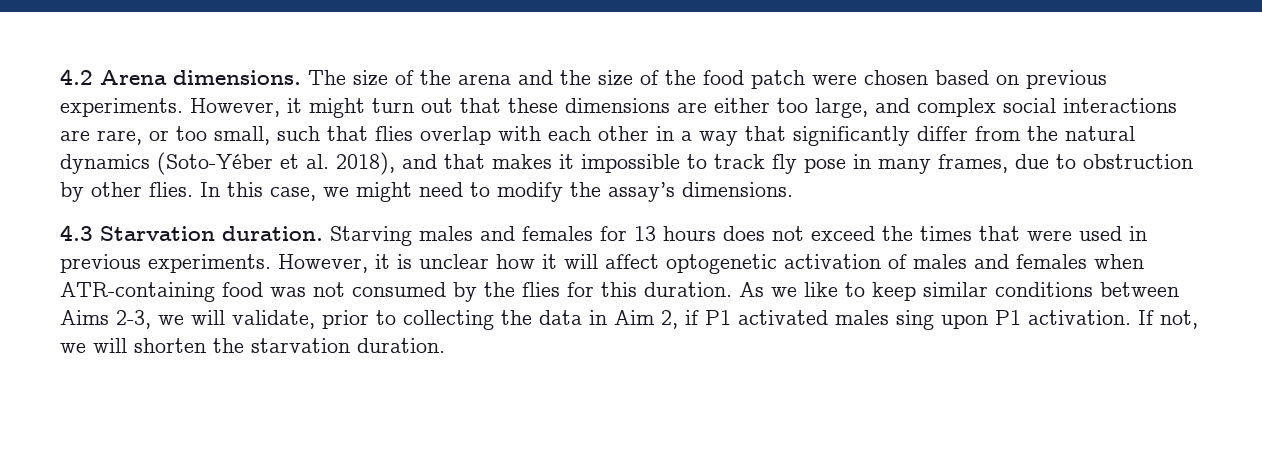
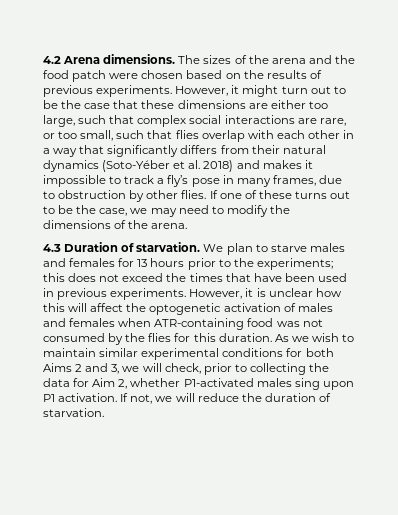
- The size of the arena and the size of the food patch were chosen based on previous experiments.
+ The sizes of the arena and the food patch were chosen based on the results of previous experiments.
- However, it might turn out that these dimensions are either too large, and complex social interactions are rare, or too small, such that flies overlap with each other in a way that significantly differ from the natural dynamics (Soto-Yéber et al. 2018), and that makes it impossible to track fly pose in many frames, due to obstruction by other flies.
+ However, it might turn out to be the case that these dimensions are either too large, such that complex social interactions are rare, or too small, such that flies overlap with each other in a way that significantly differs from their natural dynamics (Soto-Yéber et al. 2018) and makes it impossible to track a fly’s pose in many frames, due to obstruction by other flies.
- In this case, we might need to modify the assay’s dimensions.
- 4.3 Starvation duration. Starving males and females for 13 hours does not exceed the times that were used in previous experiments.
+ If one of these turns out to be the case, we may need to modify the dimensions of the arena.
+ 4.3 Duration of starvation. We plan to starve males and females for 13 hours prior to the experiments; this does not exceed the times that have been used in previous experiments.
- However, it is unclear how it will affect optogenetic activation of males and females when ATR-containing food was not consumed by the flies for this duration.
+ However, it is unclear how this will affect the optogenetic activation of males and females when ATR-containing food was not consumed by the flies for this duration.
- As we like to keep similar conditions between Aims 2-3, we will validate, prior to collecting the data in Aim 2, if P1 activated males sing upon P1 activation.
+ As we wish to maintain similar experimental conditions for both Aims 2 and 3, we will check, prior to collecting the data for Aim 2, whether P1-activated males sing upon P1 activation.
- If not, we will shorten the starvation duration.
+ If not, we will reduce the duration of starvation.

